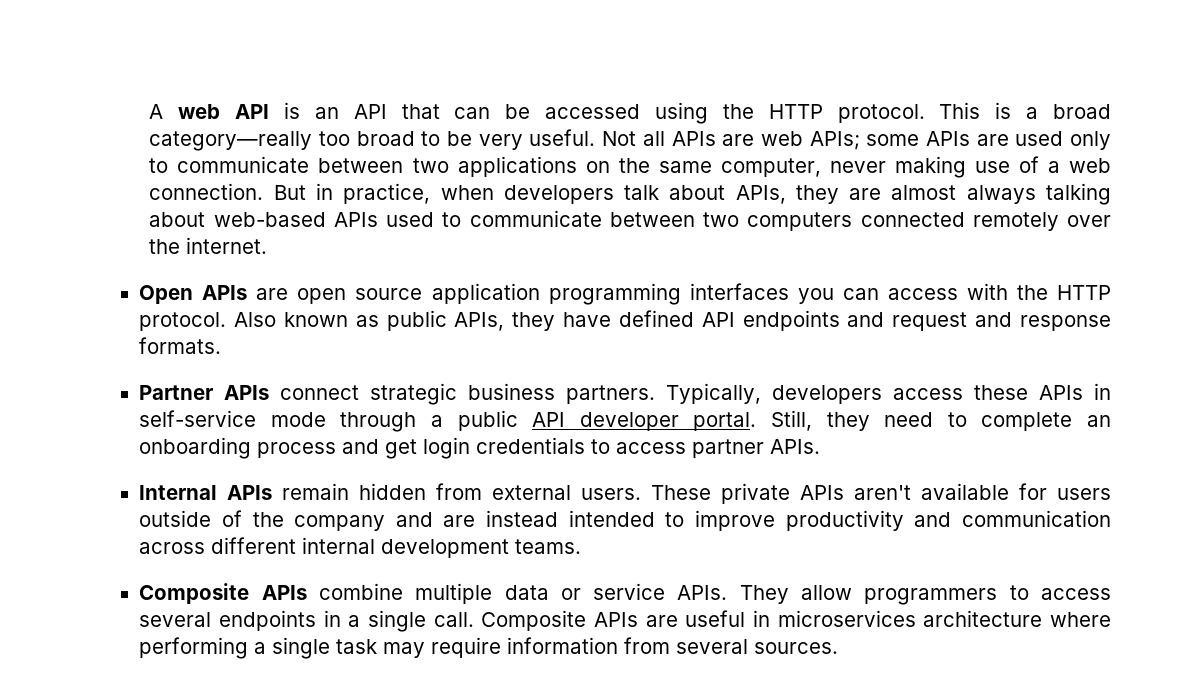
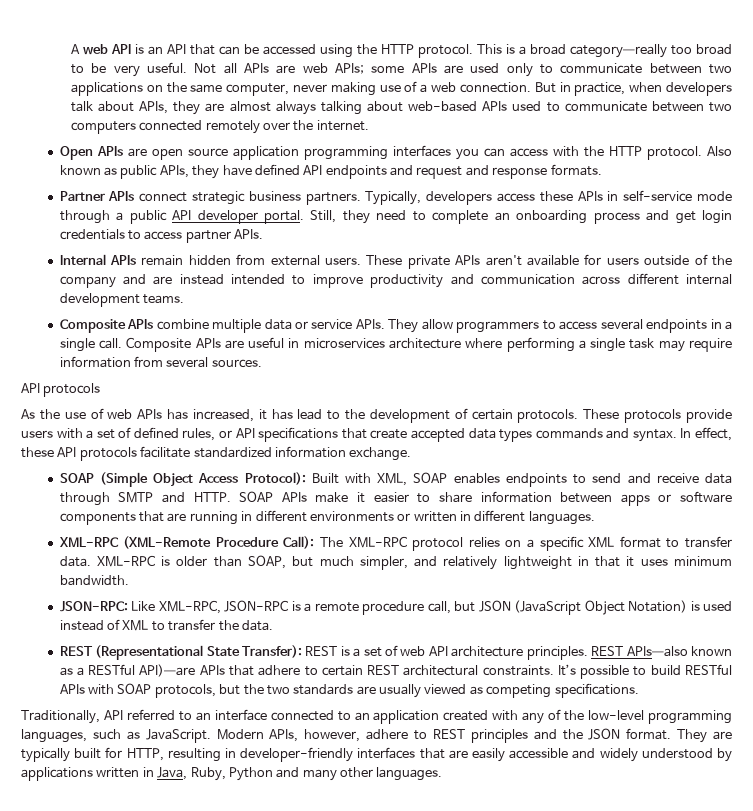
  Composite APIs are useful in microservices architecture where performing a single task may require information from several sources.
+ API protocols
+ As the use of web APIs has increased, it has lead to the development of certain protocols. These protocols provide users with a set of defined rules, or API specifications that create accepted data types commands and syntax. In effect, these API protocols facilitate standardized information exchange.
+ SOAP (Simple Object Access Protocol): Built with XML, SOAP enables endpoints to send and receive data through SMTP and HTTP. SOAP APIs make it easier to share information between apps or software components that are running in different environments or written in different languages.
+ XML-RPC (XML-Remote Procedure Call): The XML-RPC protocol relies on a specific XML format to transfer data. XML-RPC is older than SOAP, but much simpler, and relatively lightweight in that it uses minimum bandwidth.
+ JSON-RPC: Like XML-RPC, JSON-RPC is a remote procedure call, but JSON (JavaScript Object Notation) is used instead of XML to transfer the data.
+ REST (Representational State Transfer): REST is a set of web API architecture principles. REST APIs—also known as a RESTful API)—are APIs that adhere to certain REST architectural constraints. It’s possible to build RESTful APIs with SOAP protocols, but the two standards are usually viewed as competing specifications.
+ Traditionally, API referred to an interface connected to an application created with any of the low-level programming languages, such as JavaScript. Modern APIs, however, adhere to REST principles and the JSON format. They are typically built for HTTP, resulting in developer-friendly interfaces that are easily accessible and widely understood by applications written in Java, Ruby, Python and many other languages.

